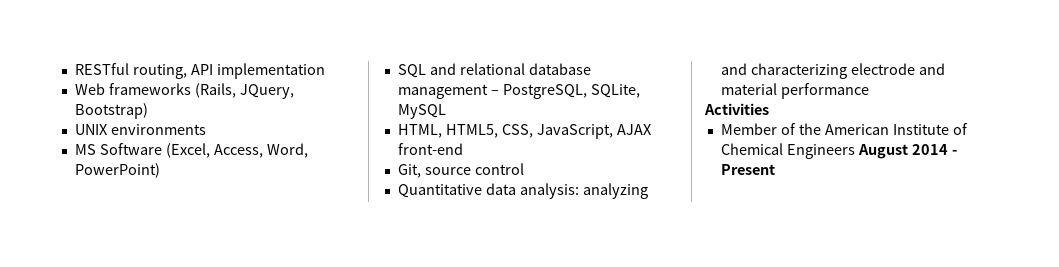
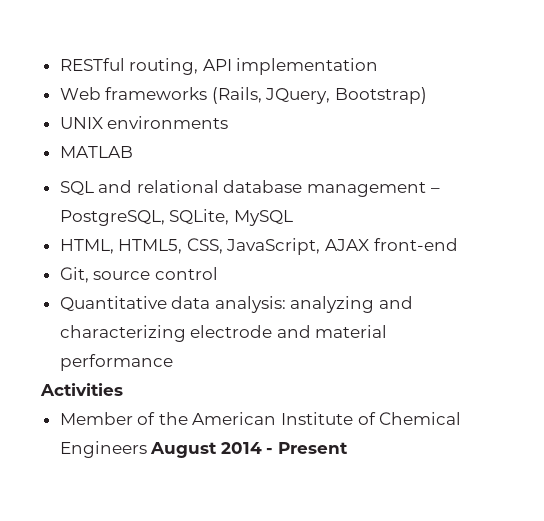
- MS Software (Excel, Access, Word, PowerPoint)
+ MATLAB

